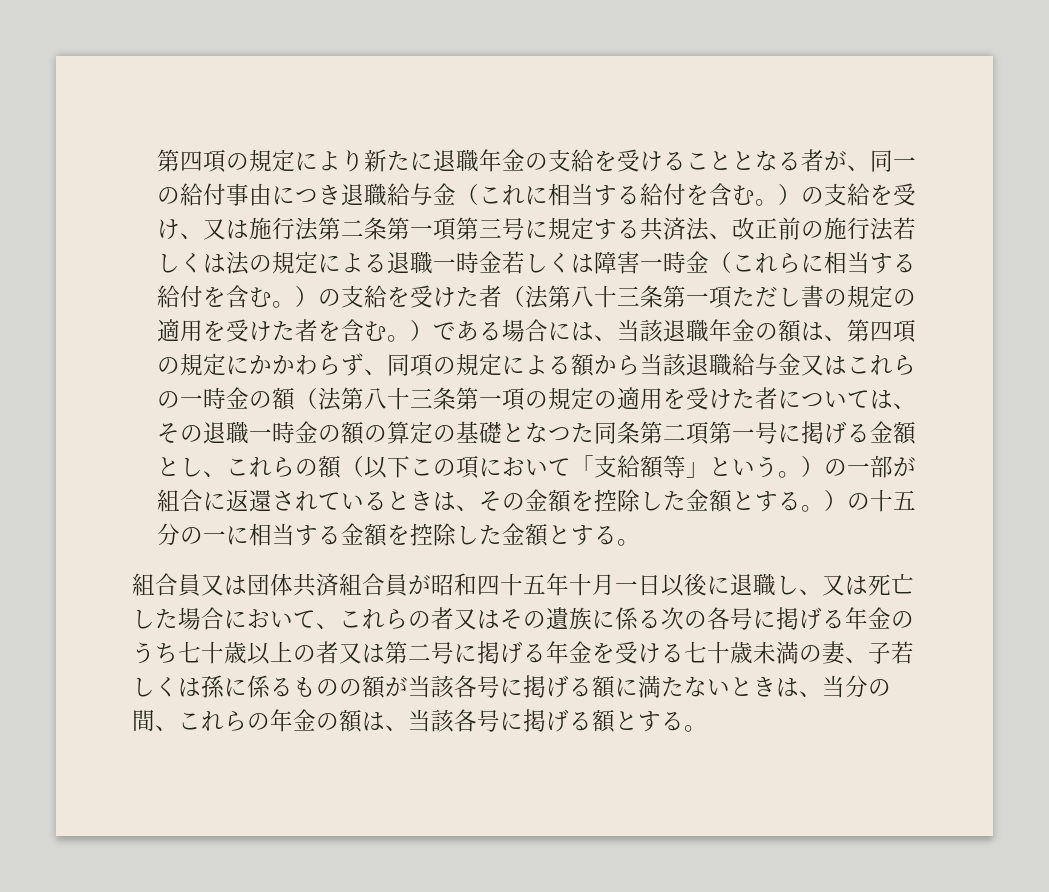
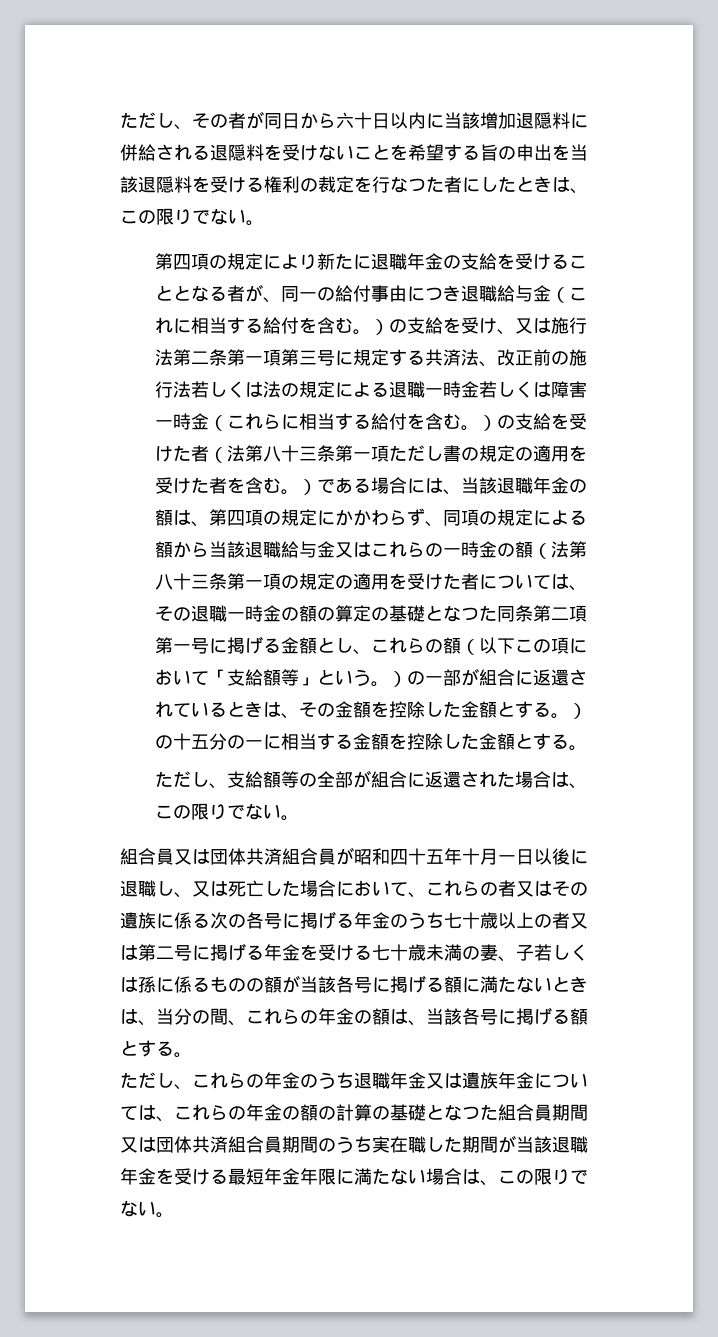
+ ただし、その者が同日から六十日以内に当該増加退隠料に併給される退隠料を受けないことを希望する旨の申出を当該退隠料を受ける権利の裁定を行なつた者にしたときは、この限りでない。
+ ただし、支給額等の全部が組合に返還された場合は、この限りでない。
+ ただし、これらの年金のうち退職年金又は遺族年金については、これらの年金の額の計算の基礎となつた組合員期間又は団体共済組合員期間のうち実在職した期間が当該退職年金を受ける最短年金年限に満たない場合は、この限りでない。

